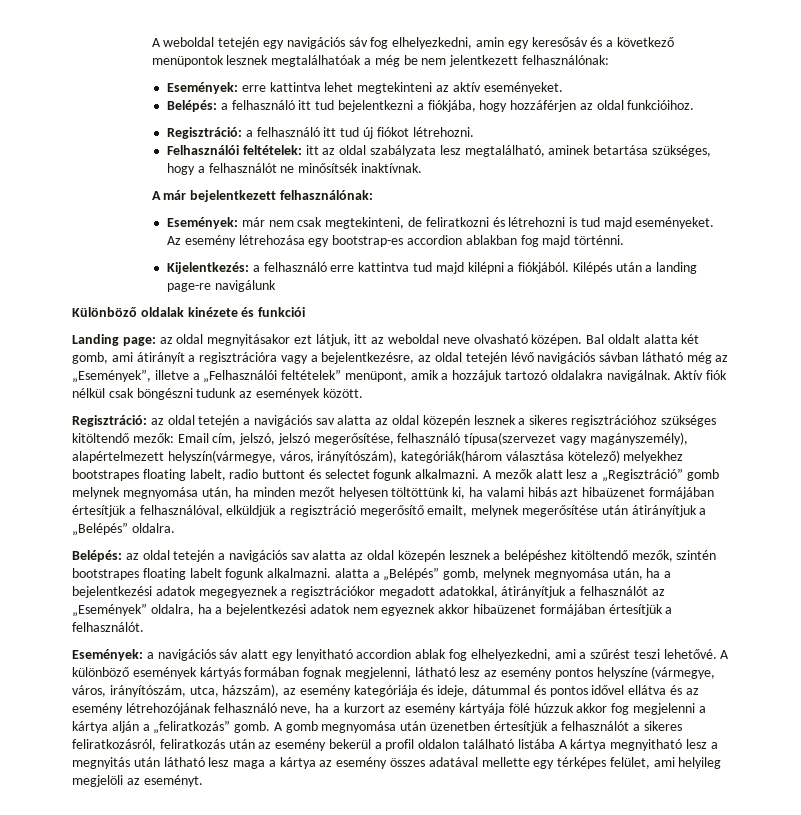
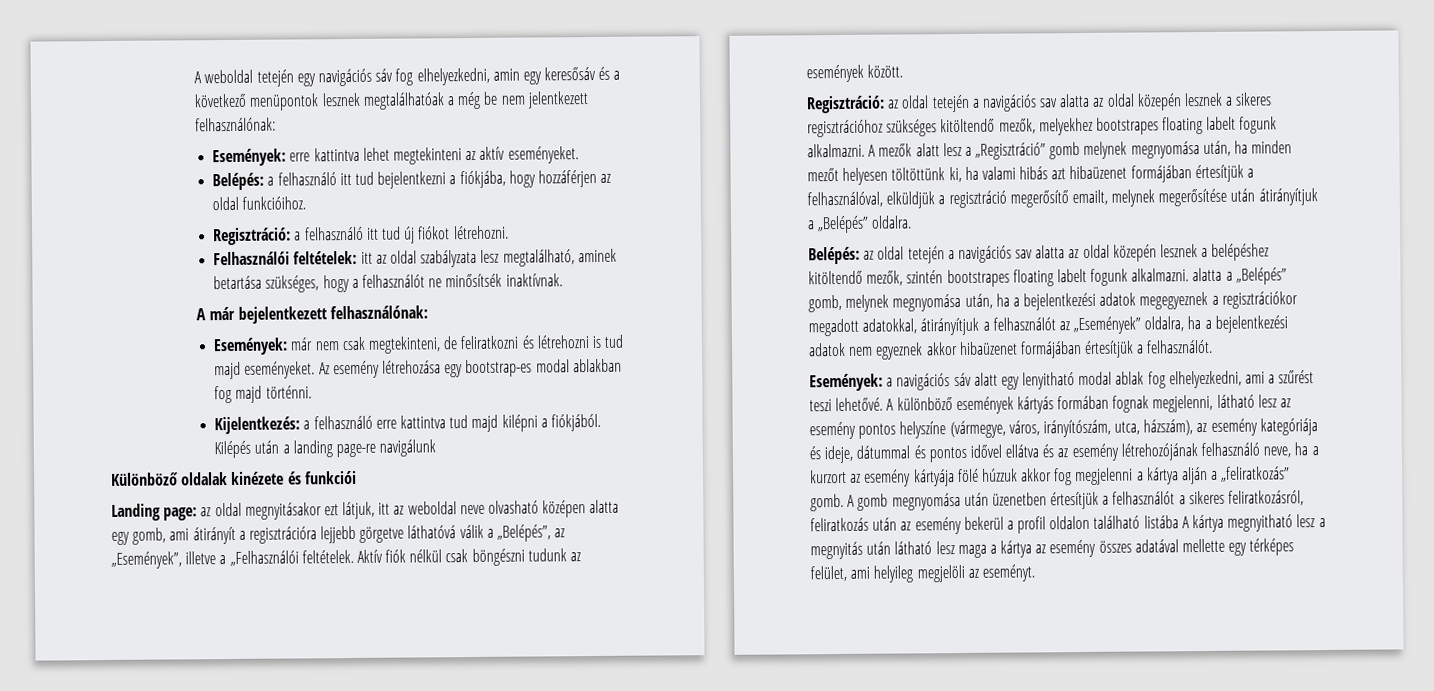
- Az esemény létrehozása egy bootstrap-es accordion ablakban fog majd történni.
+ Az esemény létrehozása egy bootstrap-es modal ablakban fog majd történni.
- Landing page: az oldal megnyitásakor ezt látjuk, itt az weboldal neve olvasható középen. Bal oldalt alatta két gomb, ami átirányít a regisztrációra vagy a bejelentkezésre, az oldal tetején lévő navigációs sávban látható még az „Események”, illetve a „Felhasználói feltételek” menüpont, amik a hozzájuk tartozó oldalakra navigálnak.
+ Landing page: az oldal megnyitásakor ezt látjuk, itt az weboldal neve olvasható középen alatta egy gomb, ami átirányít a regisztrációra lejjebb görgetve láthatóvá válik a „Belépés”, az „Események”, illetve a „Felhasználói feltételek.
- Regisztráció: az oldal tetején a navigációs sav alatta az oldal közepén lesznek a sikeres regisztrációhoz szükséges kitöltendő mezők: Email cím, jelszó, jelszó megerősítése, felhasználó típusa(szervezet vagy magányszemély), alapértelmezett helyszín(vármegye, város, irányítószám), kategóriák(három választása kötelező) melyekhez bootstrapes floating labelt, radio buttont és selectet fogunk alkalmazni.
+ Regisztráció: az oldal tetején a navigációs sav alatta az oldal közepén lesznek a sikeres regisztrációhoz szükséges kitöltendő mezők, melyekhez bootstrapes floating labelt fogunk alkalmazni.
- Események: a navigációs sáv alatt egy lenyitható accordion ablak fog elhelyezkedni, ami a szűrést teszi lehetővé.
+ Események: a navigációs sáv alatt egy lenyitható modal ablak fog elhelyezkedni, ami a szűrést teszi lehetővé.

